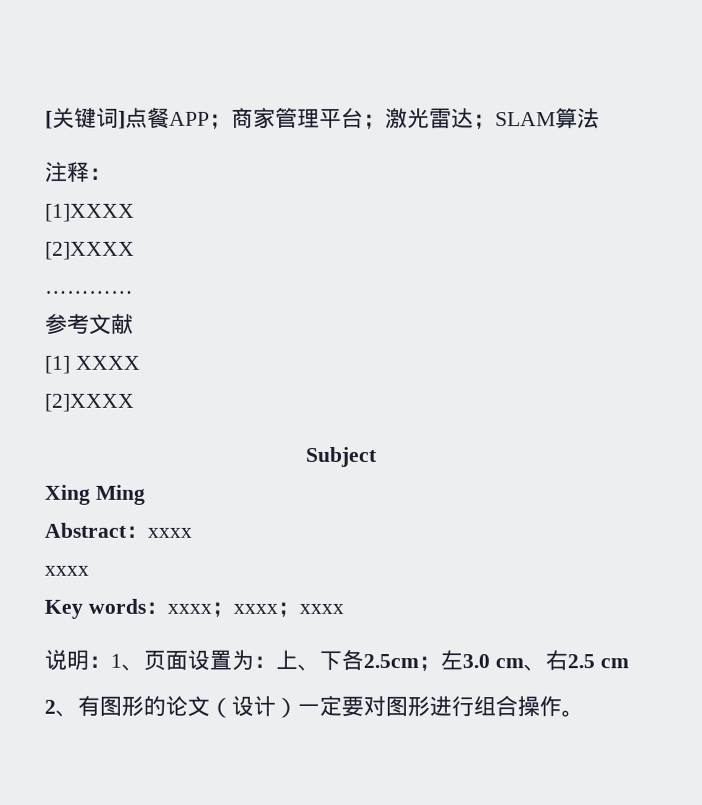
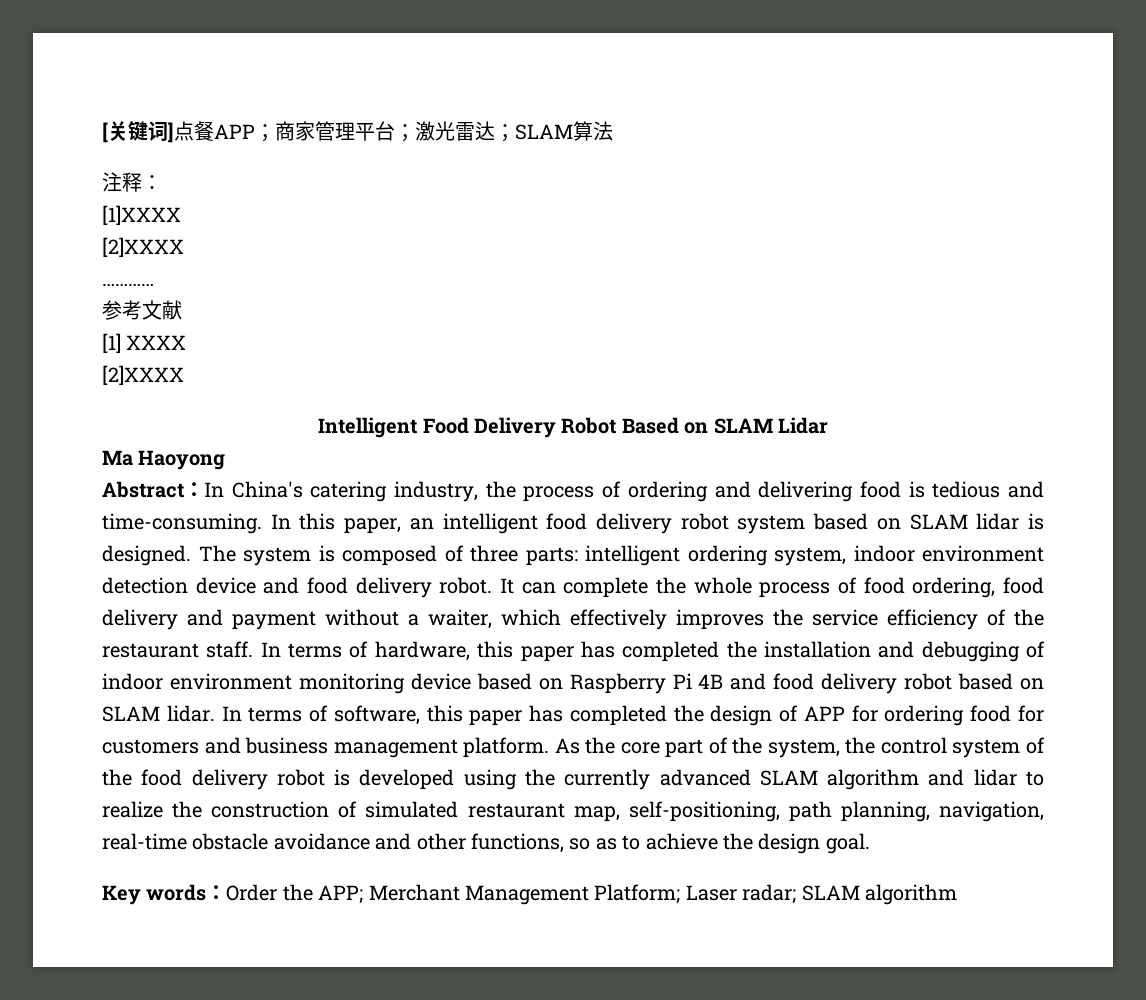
- Subject
- Xing Ming
- Abstract：xxxx
- xxxx
- Key words：xxxx；xxxx；xxxx
- 说明：1、页面设置为：上、下各2.5cm；左3.0 cm、右2.5 cm
- 2、有图形的论文（设计）一定要对图形进行组合操作。
+ Intelligent Food Delivery Robot Based on SLAM Lidar
+ Ma Haoyong
+ Abstract：In China's catering industry, the process of ordering and delivering food is tedious and time-consuming. In this paper, an intelligent food delivery robot system based on SLAM lidar is designed. The system is composed of three parts: intelligent ordering system, indoor environment detection device and food delivery robot. It can complete the whole process of food ordering, food delivery and payment without a waiter, which effectively improves the service efficiency of the restaurant staff. In terms of hardware, this paper has completed the installation and debugging of indoor environment monitoring device based on Raspberry Pi 4B and food delivery robot based on SLAM lidar. In terms of software, this paper has completed the design of APP for ordering food for customers and business management platform. As the core part of the system, the control system of the food delivery robot is developed using the currently advanced SLAM algorithm and lidar to realize the construction of simulated restaurant map, self-positioning, path planning, navigation, real-time obstacle avoidance and other functions, so as to achieve the design goal.
+ Key words：Order the APP; Merchant Management Platform; Laser radar; SLAM algorithm

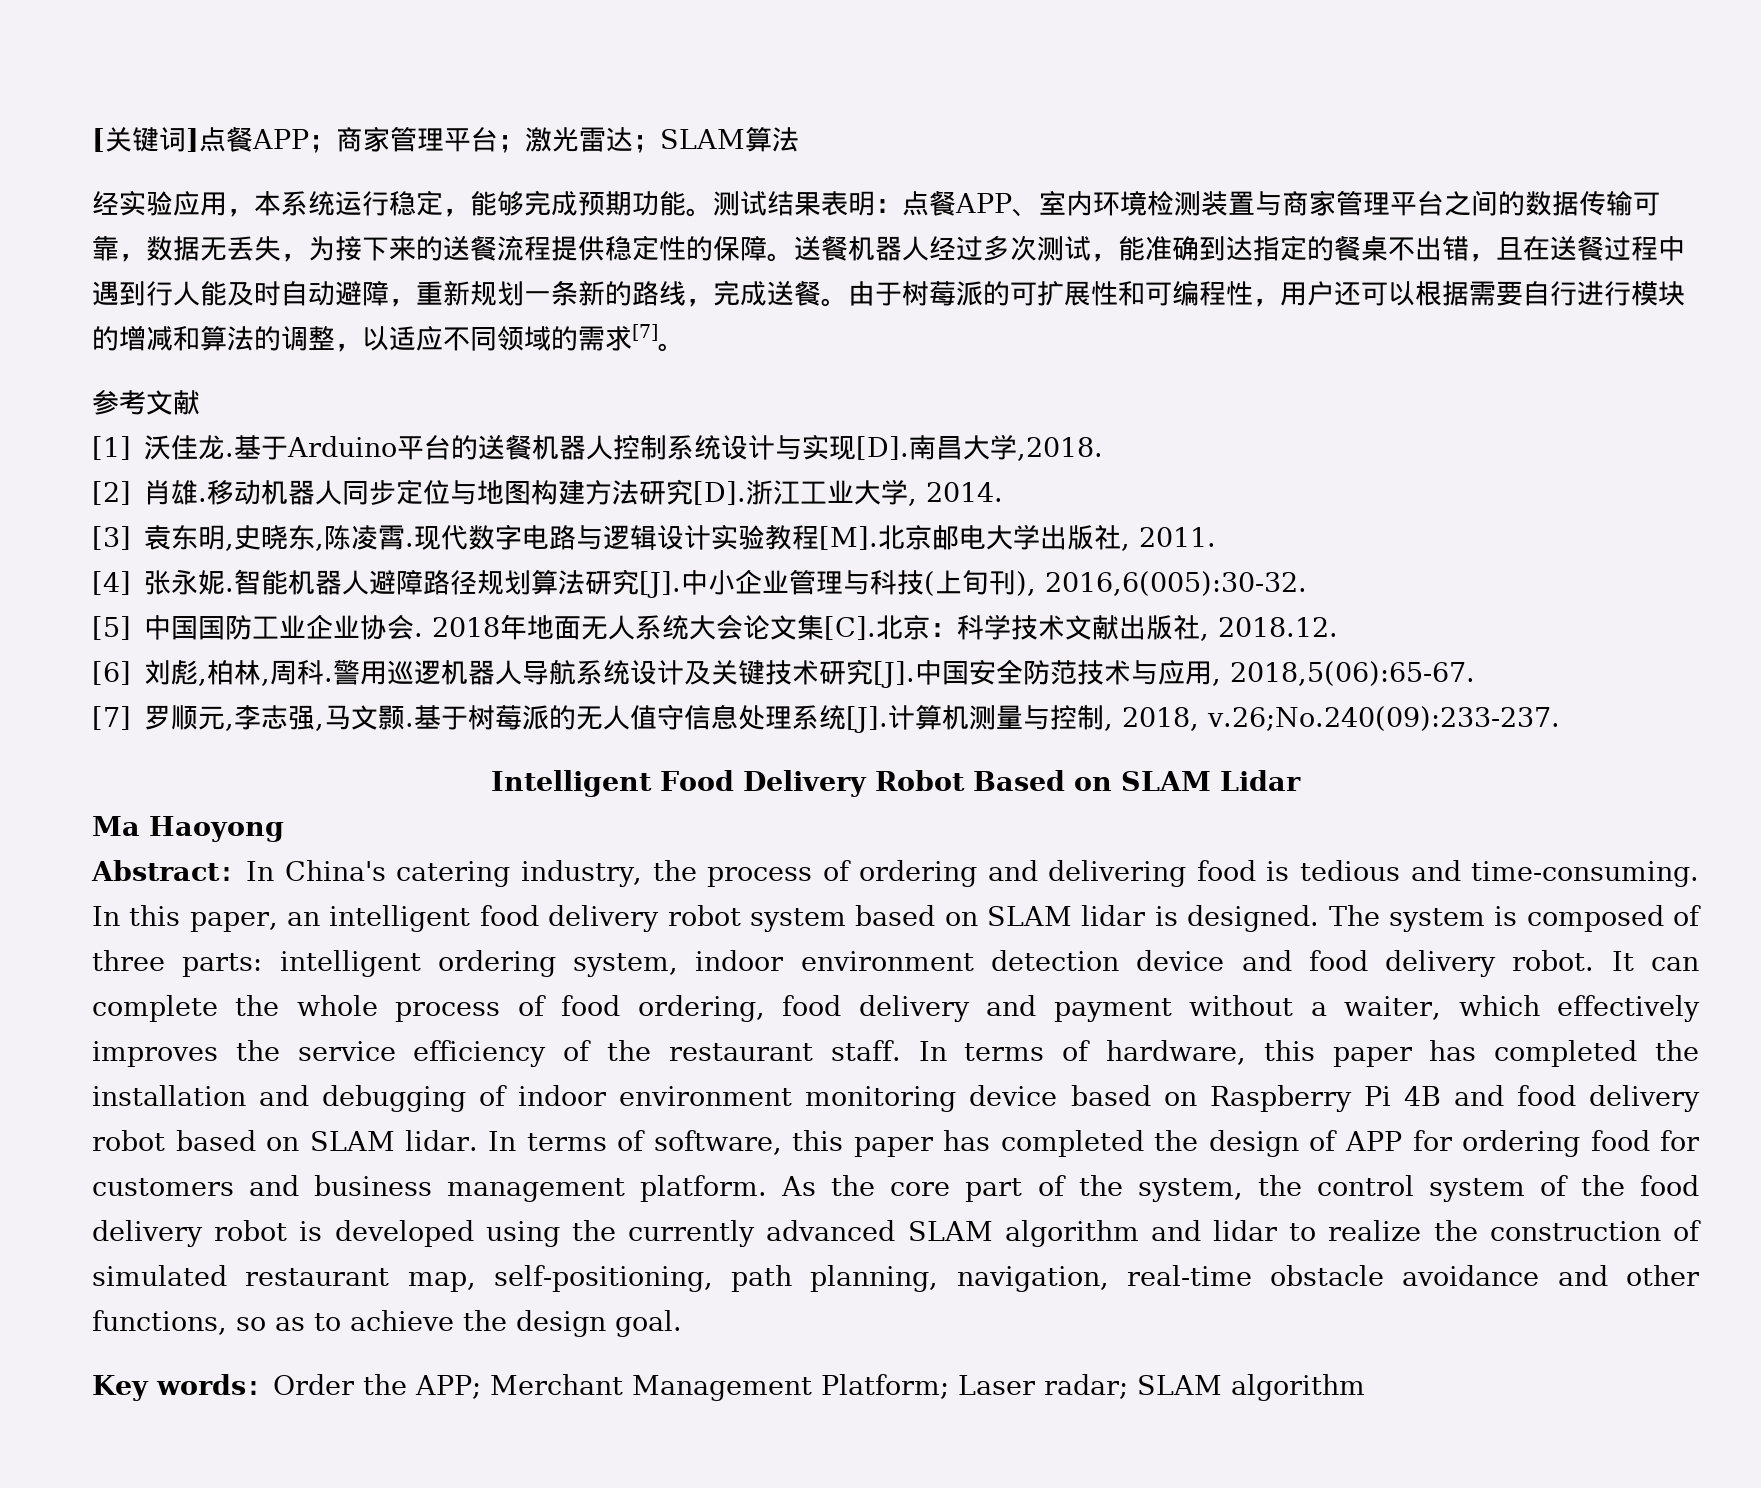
- 注释：
- [1]XXXX
- [2]XXXX
- …………
+ 经实验应用，本系统运行稳定，能够完成预期功能。测试结果表明：点餐APP、室内环境检测装置与商家管理平台之间的数据传输可靠，数据无丢失，为接下来的送餐流程提供稳定性的保障。送餐机器人经过多次测试，能准确到达指定的餐桌不出错，且在送餐过程中遇到行人能及时自动避障，重新规划一条新的路线，完成送餐。由于树莓派的可扩展性和可编程性，用户还可以根据需要自行进行模块的增减和算法的调整，以适应不同领域的需求[7]。
  参考文献
- [1] XXXX
- [2]XXXX
+ [1]沃佳龙.基于Arduino平台的送餐机器人控制系统设计与实现[D].南昌大学,2018.
+ [2]肖雄.移动机器人同步定位与地图构建方法研究[D].浙江工业大学, 2014.
+ [3]袁东明,史晓东,陈凌霄.现代数字电路与逻辑设计实验教程[M].北京邮电大学出版社, 2011.
+ [4]张永妮.智能机器人避障路径规划算法研究[J].中小企业管理与科技(上旬刊), 2016,6(005):30-32.
+ [5]中国国防工业企业协会. 2018年地面无人系统大会论文集[C].北京：科学技术文献出版社, 2018.12.
+ [6]刘彪,柏林,周科.警用巡逻机器人导航系统设计及关键技术研究[J].中国安全防范技术与应用, 2018,5(06):65-67.
+ [7]罗顺元,李志强,马文颢.基于树莓派的无人值守信息处理系统[J].计算机测量与控制, 2018, v.26;No.240(09):233-237.

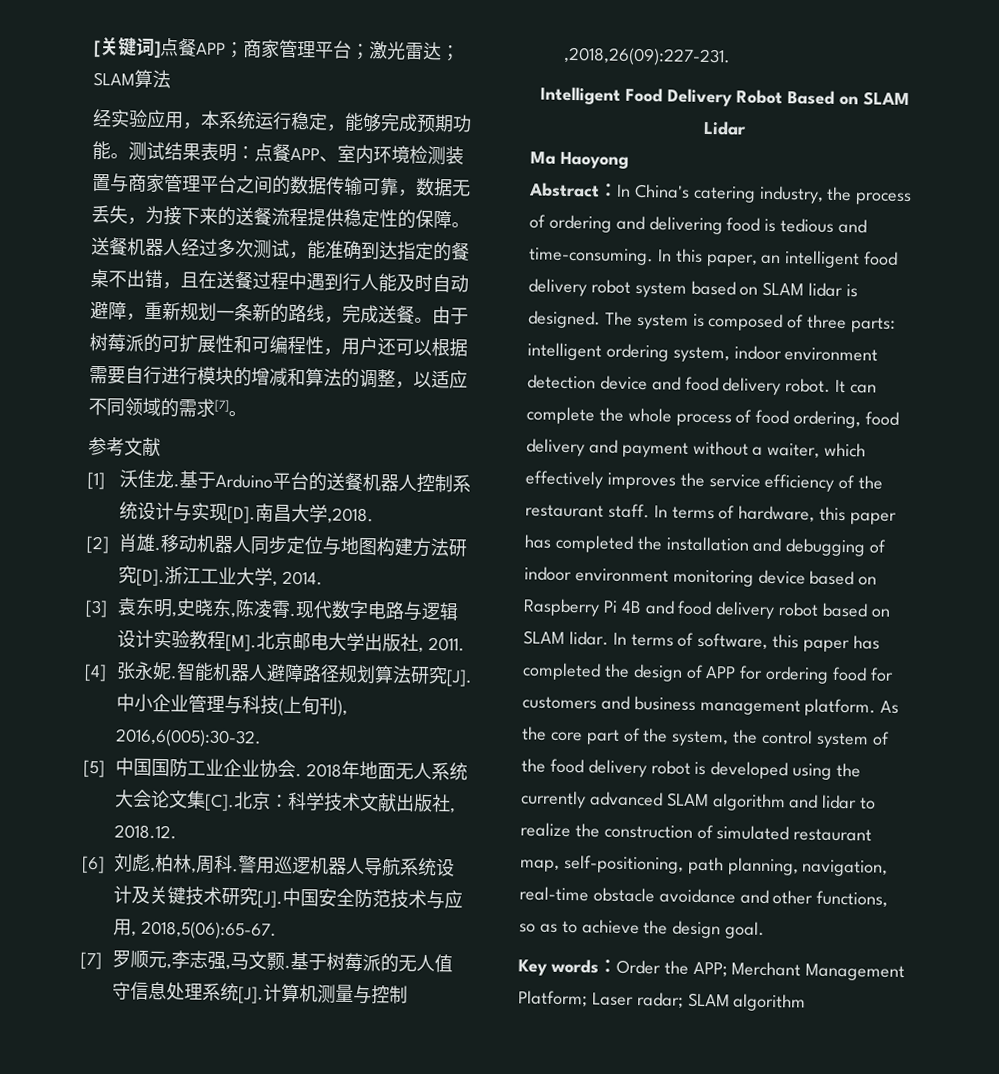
- 基于树莓派的无人值守信息处理系统[J].计算机测量与控制, 2018, v.26;No.240(09):233-237.
+ 基于树莓派的无人值守信息处理系统[J].计算机测量与控制,2018,26(09):227-231.

